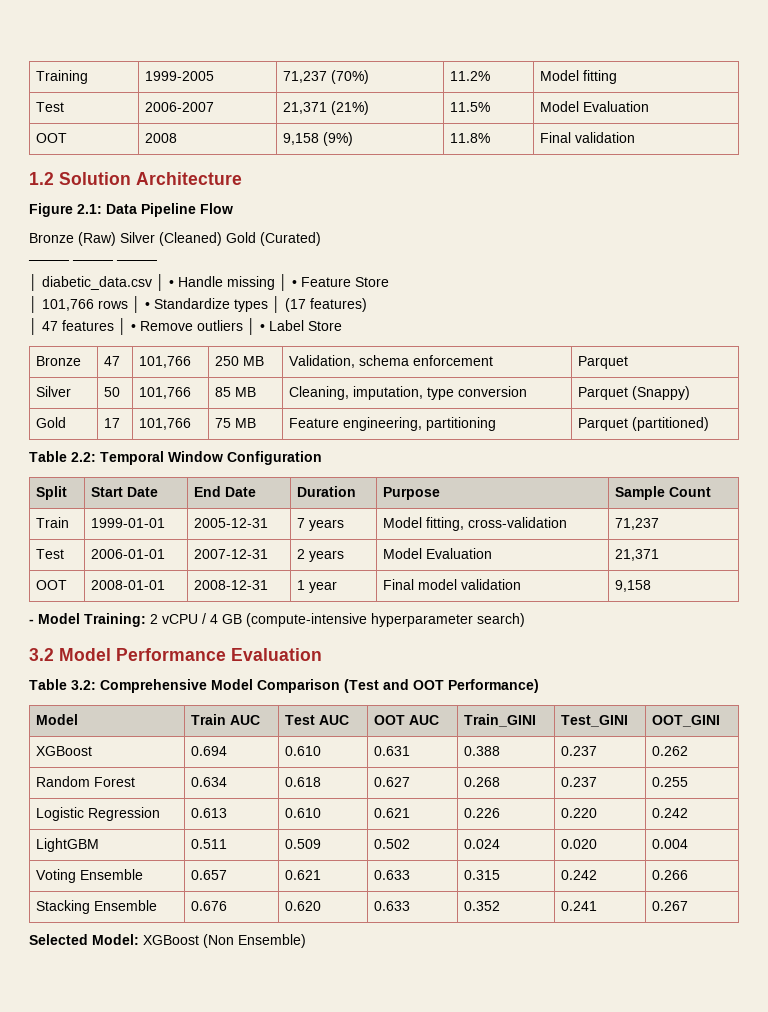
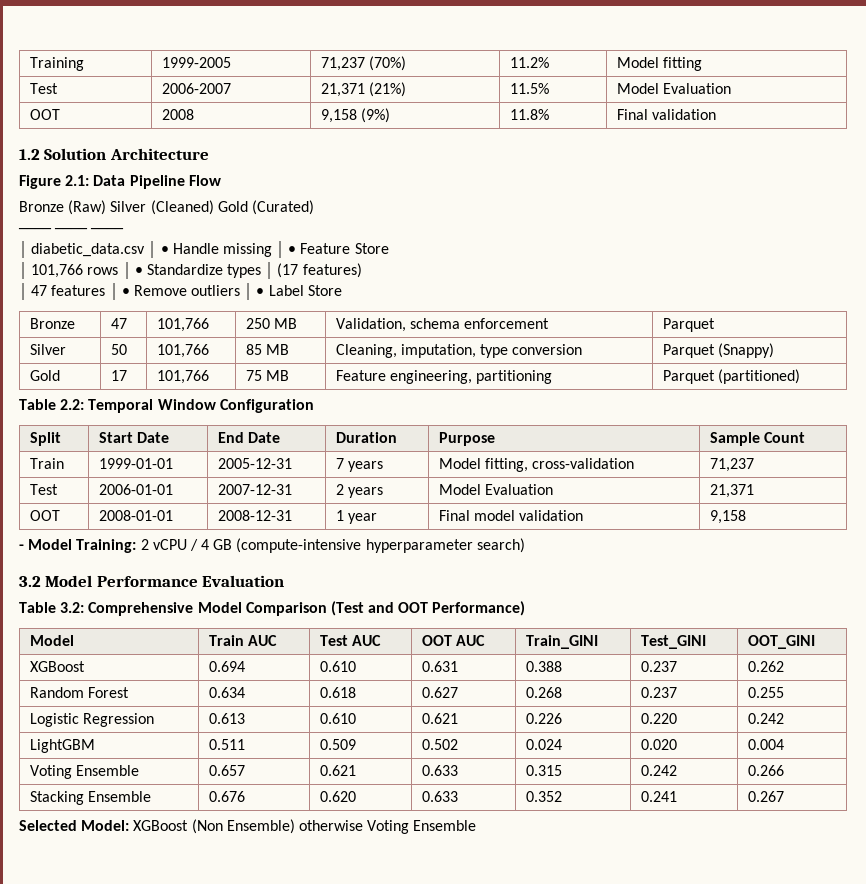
- Selected Model: XGBoost (Non Ensemble)
+ Selected Model: XGBoost (Non Ensemble) otherwise Voting Ensemble

